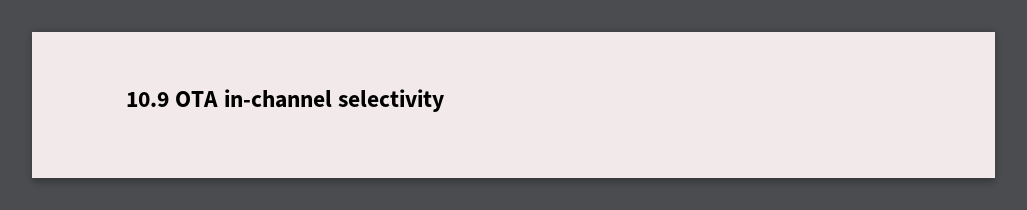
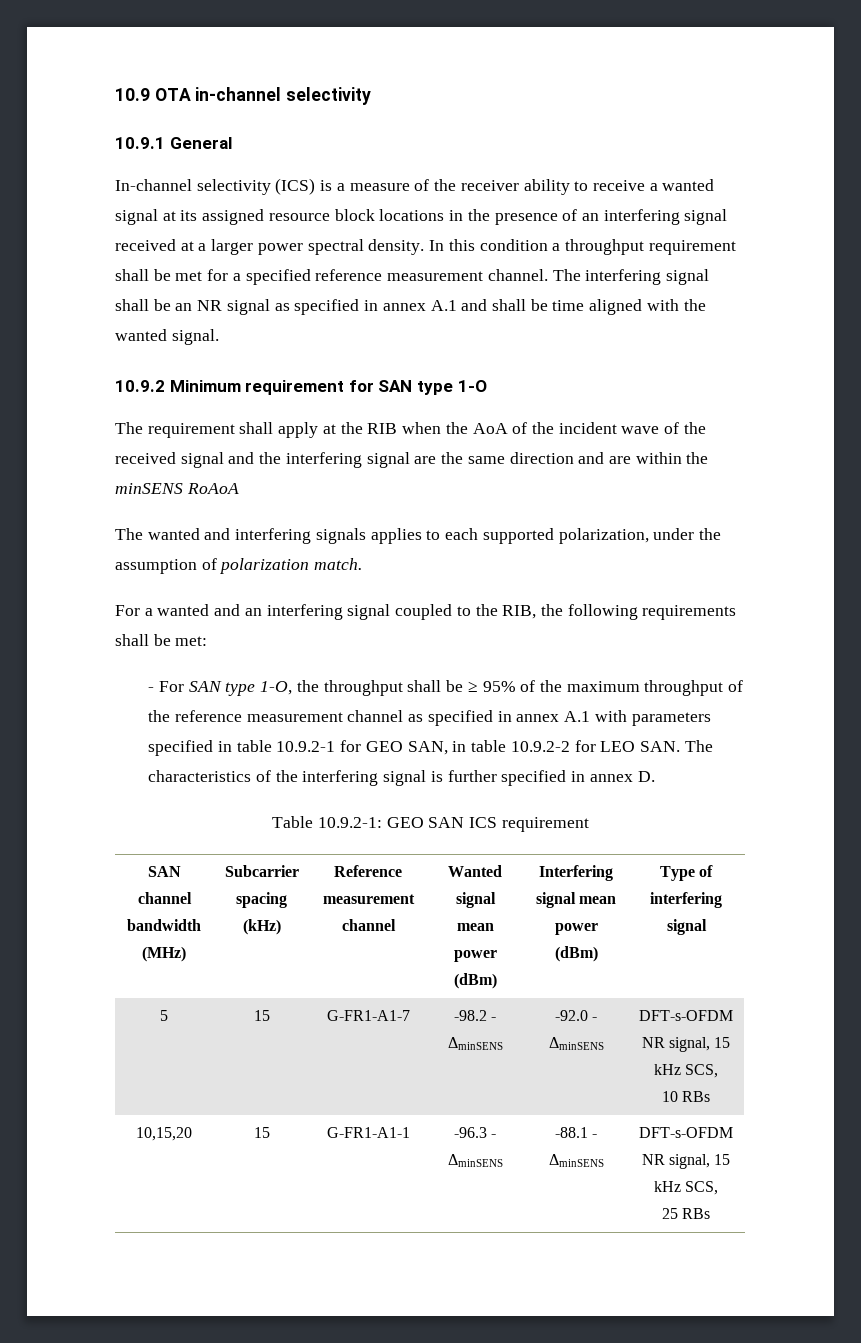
+ 10.9.1 General
+ In-channel selectivity (ICS) is a measure of the receiver ability to receive a wanted signal at its assigned resource block locations in the presence of an interfering signal received at a larger power spectral density. In this condition a throughput requirement shall be met for a specified reference measurement channel. The interfering signal shall be an NR signal as specified in annex A.1 and shall be time aligned with the wanted signal.
+ 10.9.2 Minimum requirement for SAN type 1-O
+ The requirement shall apply at the RIB when the AoA of the incident wave of the received signal and the interfering signal are the same direction and are within the minSENS RoAoA
+ The wanted and interfering signals applies to each supported polarization, under the assumption of polarization match.
+ For a wanted and an interfering signal coupled to the RIB, the following requirements shall be met:
+ - For SAN type 1-O, the throughput shall be ≥ 95% of the maximum throughput of the reference measurement channel as specified in annex A.1 with parameters specified in table 10.9.2-1 for GEO SAN, in table 10.9.2-2 for LEO SAN. The characteristics of the interfering signal is further specified in annex D.
+ Table 10.9.2-1: GEO SAN ICS requirement
+ SAN channel bandwidth (MHz) | Subcarrier spacing (kHz) | Reference measurement channel | Wanted signal mean power (dBm) | Interfering signal mean power (dBm) | Type of interfering signal
+ 5 | 15 | G-FR1-A1-7 | -98.2 - ΔminSENS | -92.0 - ΔminSENS | DFT-s-OFDM NR signal, 15 kHz SCS,
+ 10 RBs
+ 10,15,20 | 15 | G-FR1-A1-1 | -96.3 - ΔminSENS | -88.1 - ΔminSENS | DFT-s-OFDM NR signal, 15 kHz SCS,
+ 25 RBs

